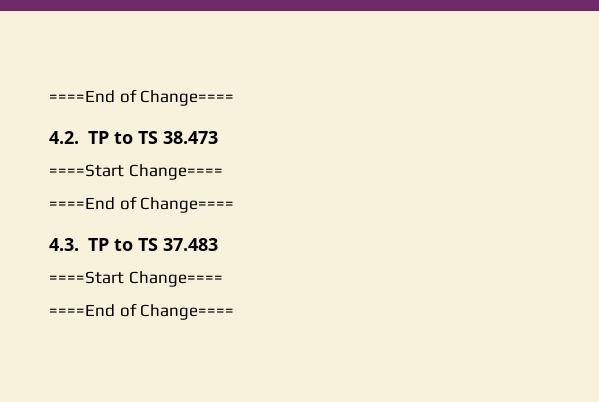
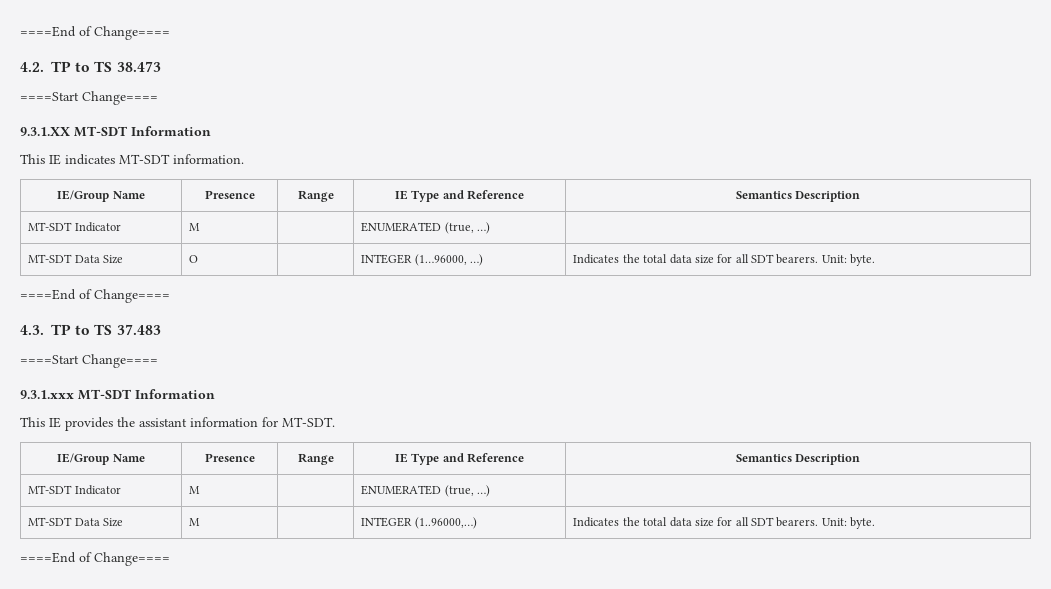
+ 9.3.1.XX MT-SDT Information
+ This IE indicates MT-SDT information.
+ IE/Group Name | Presence | Range | IE Type and Reference | Semantics Description
+ MT-SDT Indicator | M | | ENUMERATED (true, …) |
+ MT-SDT Data Size | O | | INTEGER (1…96000, …) | Indicates the total data size for all SDT bearers. Unit: byte.
+ 9.3.1.xxx MT-SDT Information
+ This IE provides the assistant information for MT-SDT.
+ IE/Group Name | Presence | Range | IE Type and Reference | Semantics Description
+ MT-SDT Indicator | M | | ENUMERATED (true, …) |
+ MT-SDT Data Size | M | | INTEGER (1..96000,…) | Indicates the total data size for all SDT bearers. Unit: byte.

